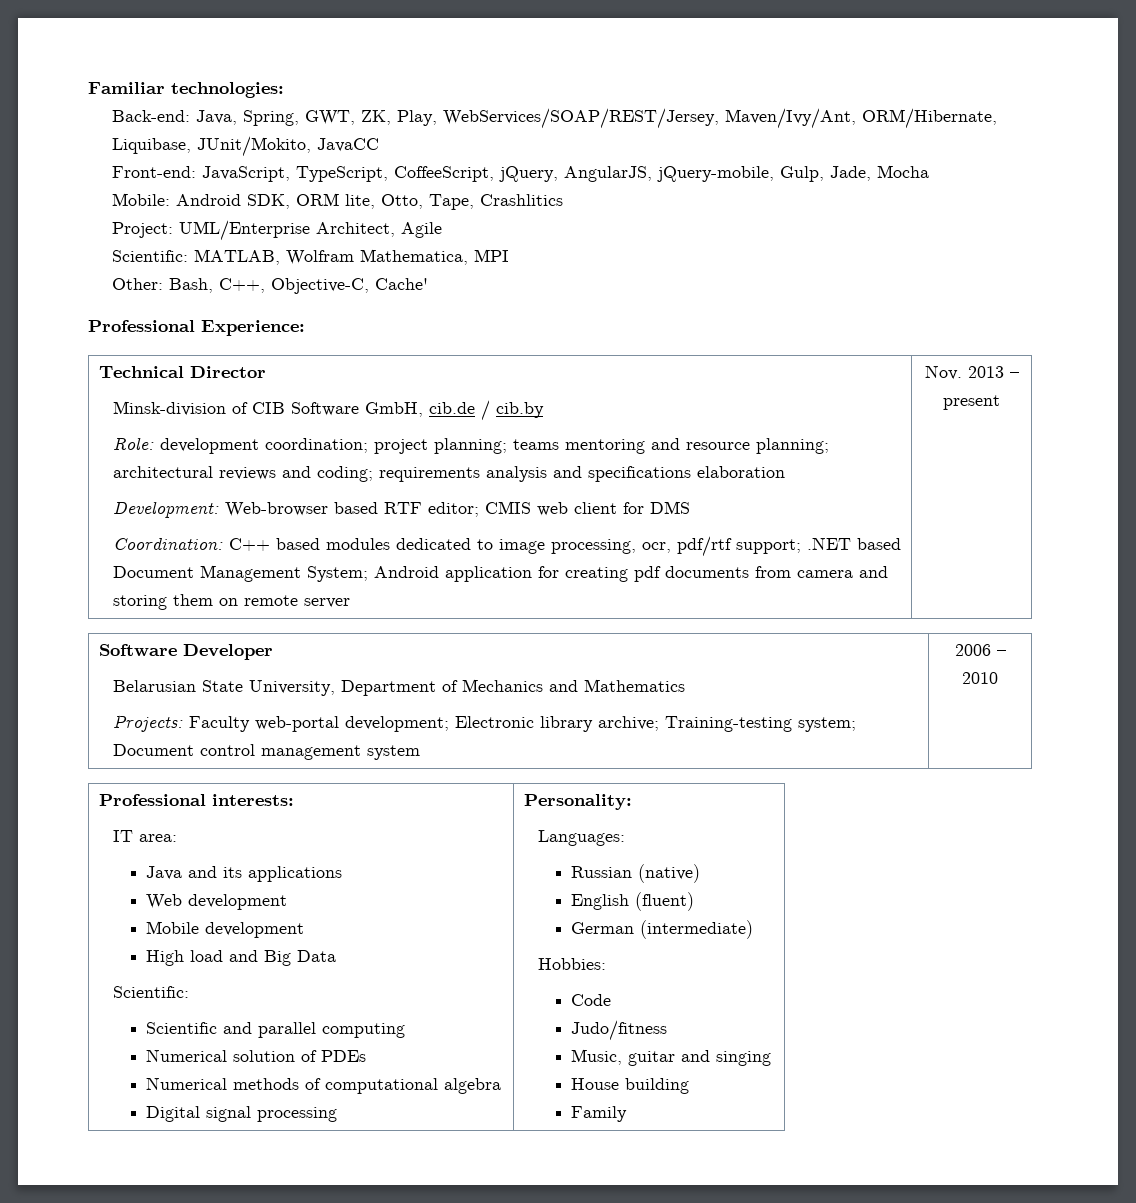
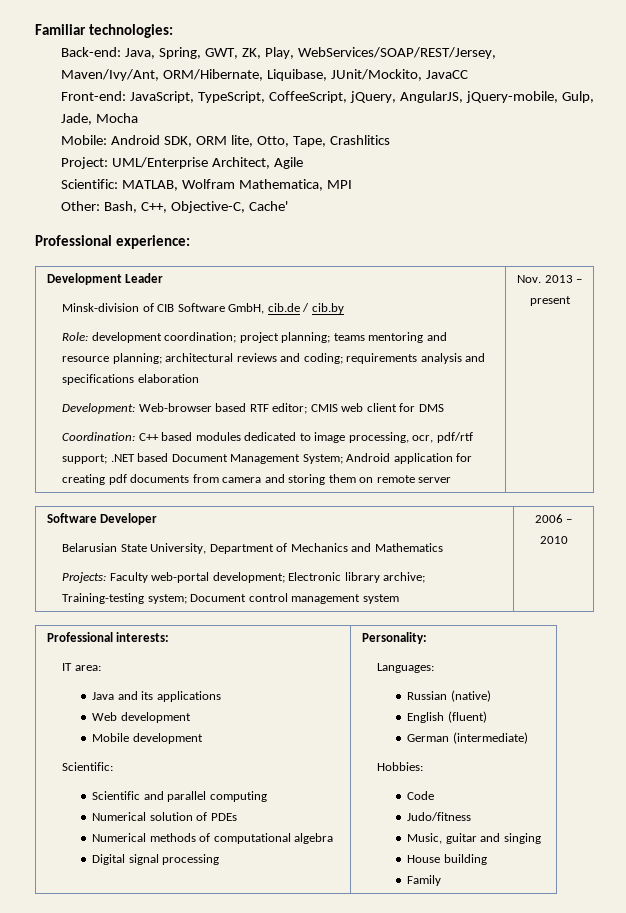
- Back-end: Java, Spring, GWT, ZK, Play, WebServices/SOAP/REST/Jersey, Maven/Ivy/Ant, ORM/Hibernate, Liquibase, JUnit/Mokito, JavaCC
+ Back-end: Java, Spring, GWT, ZK, Play, WebServices/SOAP/REST/Jersey, Maven/Ivy/Ant, ORM/Hibernate, Liquibase, JUnit/Mockito, JavaCC
- Professional Experience:
- Technical Director
+ Professional experience:
+ Development Leader
- High load and Big Data

